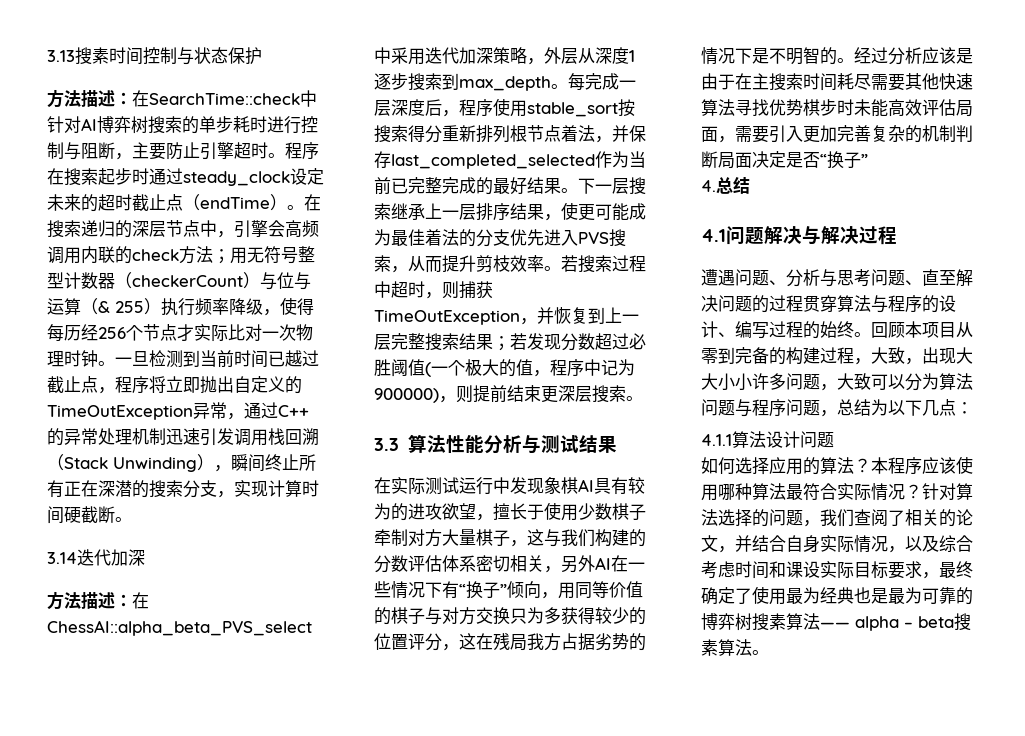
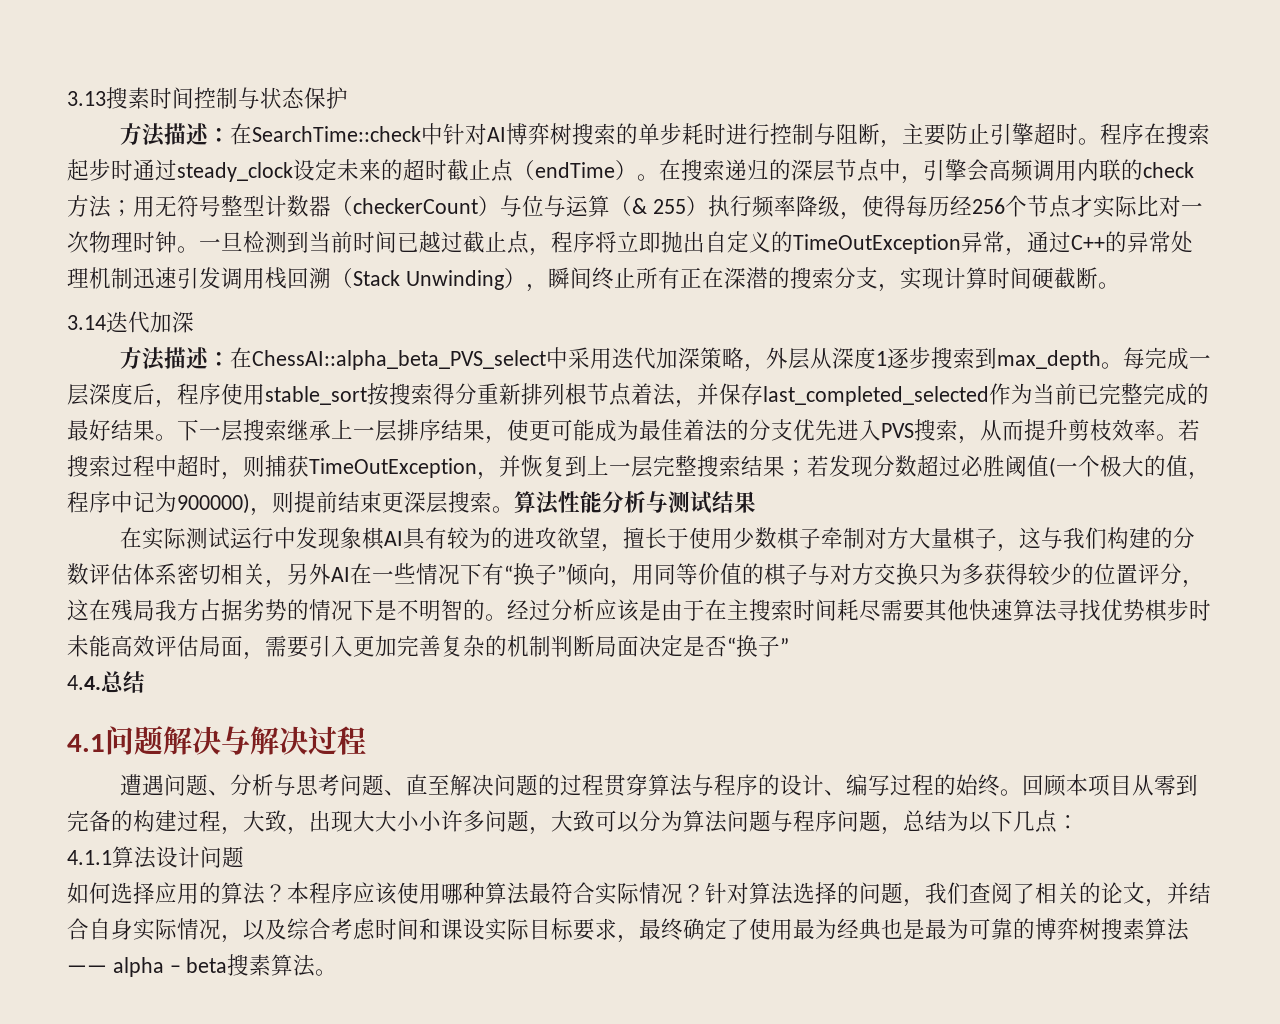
- 若搜索过程中超时，则捕获TimeOutException，并恢复到上一层完整搜索结果；若发现分数超过必胜阈值(一个极大的值，程序中记为900000)，则提前结束更深层搜索。
- 3.3算法性能分析与测试结果
+ 若搜索过程中超时，则捕获TimeOutException，并恢复到上一层完整搜索结果；若发现分数超过必胜阈值(一个极大的值，程序中记为900000)，则提前结束更深层搜索。算法性能分析与测试结果
- 4.总结
+ 4.4.总结

